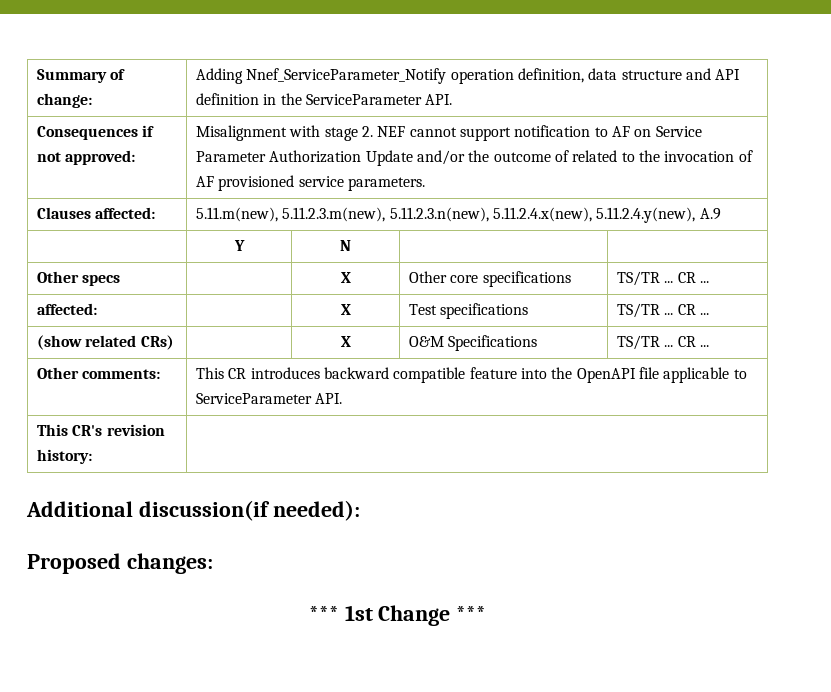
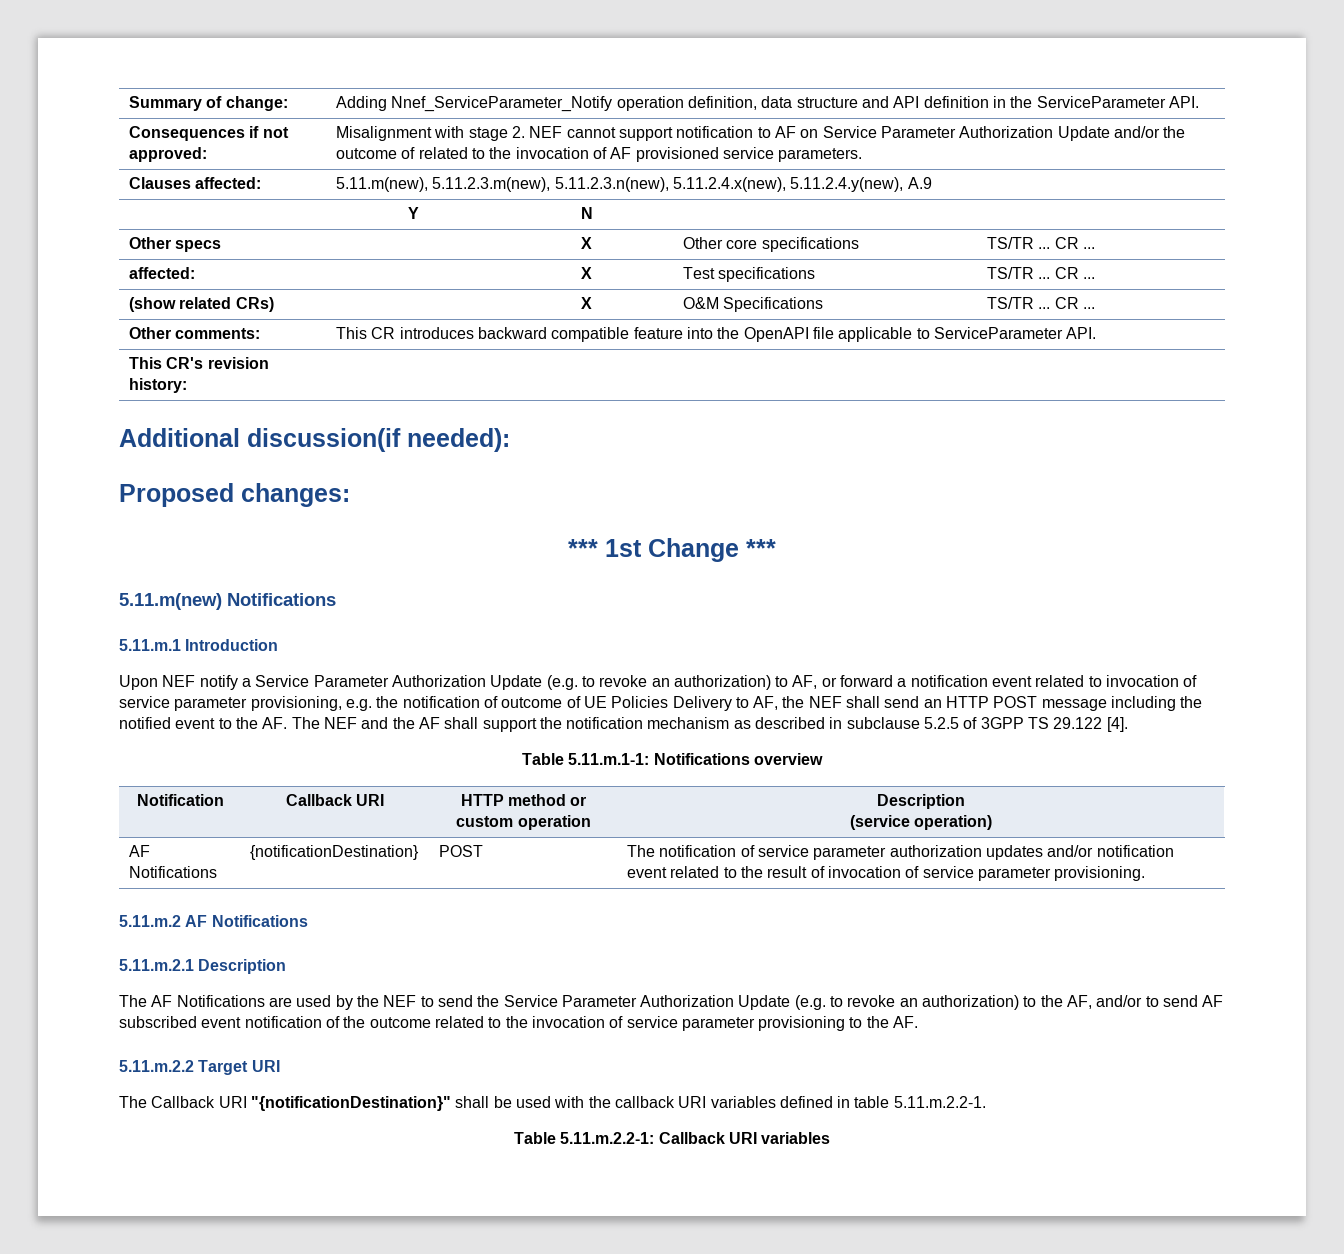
+ 5.11.m(new) Notifications
+ 5.11.m.1 Introduction
+ Upon NEF notify a Service Parameter Authorization Update (e.g. to revoke an authorization) to AF, or forward a notification event related to invocation of service parameter provisioning, e.g. the notification of outcome of UE Policies Delivery to AF, the NEF shall send an HTTP POST message including the notified event to the AF. The NEF and the AF shall support the notification mechanism as described in subclause 5.2.5 of 3GPP TS 29.122 [4].
+ Table 5.11.m.1-1: Notifications overview
+ Notification | Callback URI | HTTP method or custom operation | Description
+ (service operation)
+ AF Notifications | {notificationDestination} | POST | The notification of service parameter authorization updates and/or notification event related to the result of invocation of service parameter provisioning.
+ 5.11.m.2 AF Notifications
+ 5.11.m.2.1 Description
+ The AF Notifications are used by the NEF to send the Service Parameter Authorization Update (e.g. to revoke an authorization) to the AF, and/or to send AF subscribed event notification of the outcome related to the invocation of service parameter provisioning to the AF.
+ 5.11.m.2.2 Target URI
+ The Callback URI "{notificationDestination}" shall be used with the callback URI variables defined in table 5.11.m.2.2-1.
+ Table 5.11.m.2.2-1: Callback URI variables

